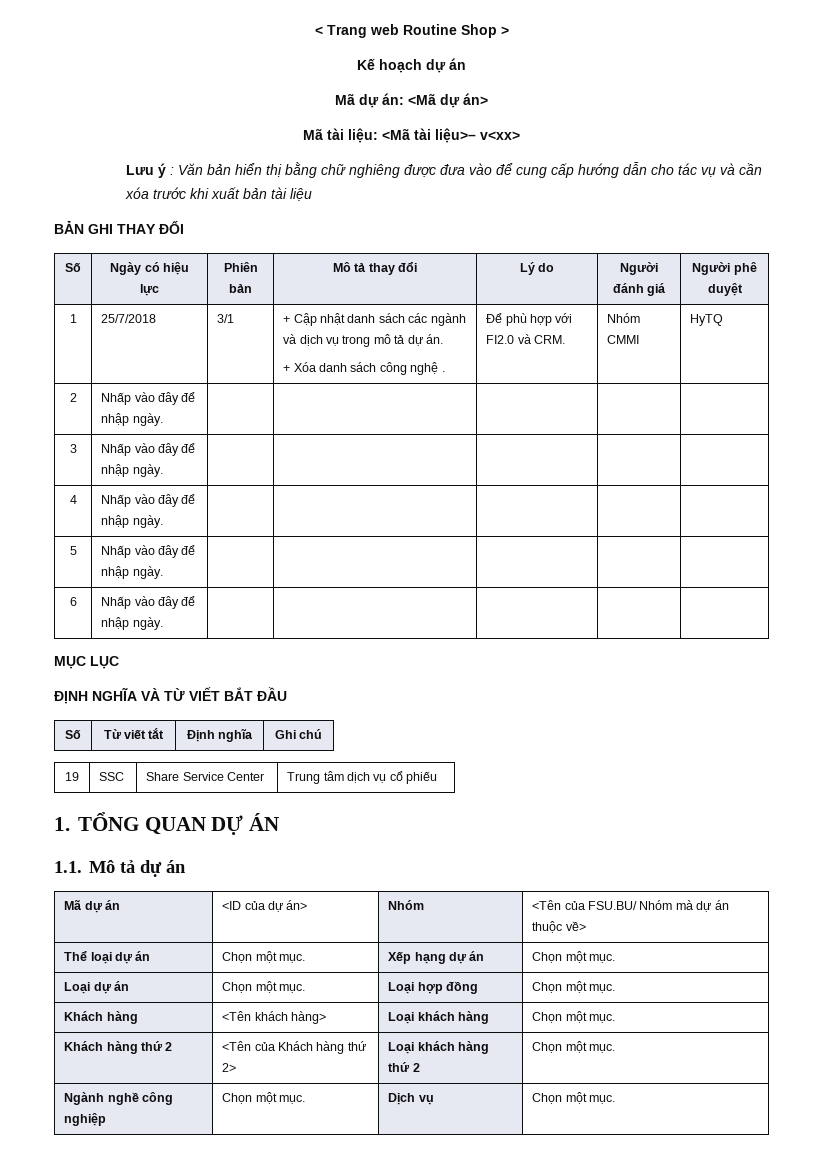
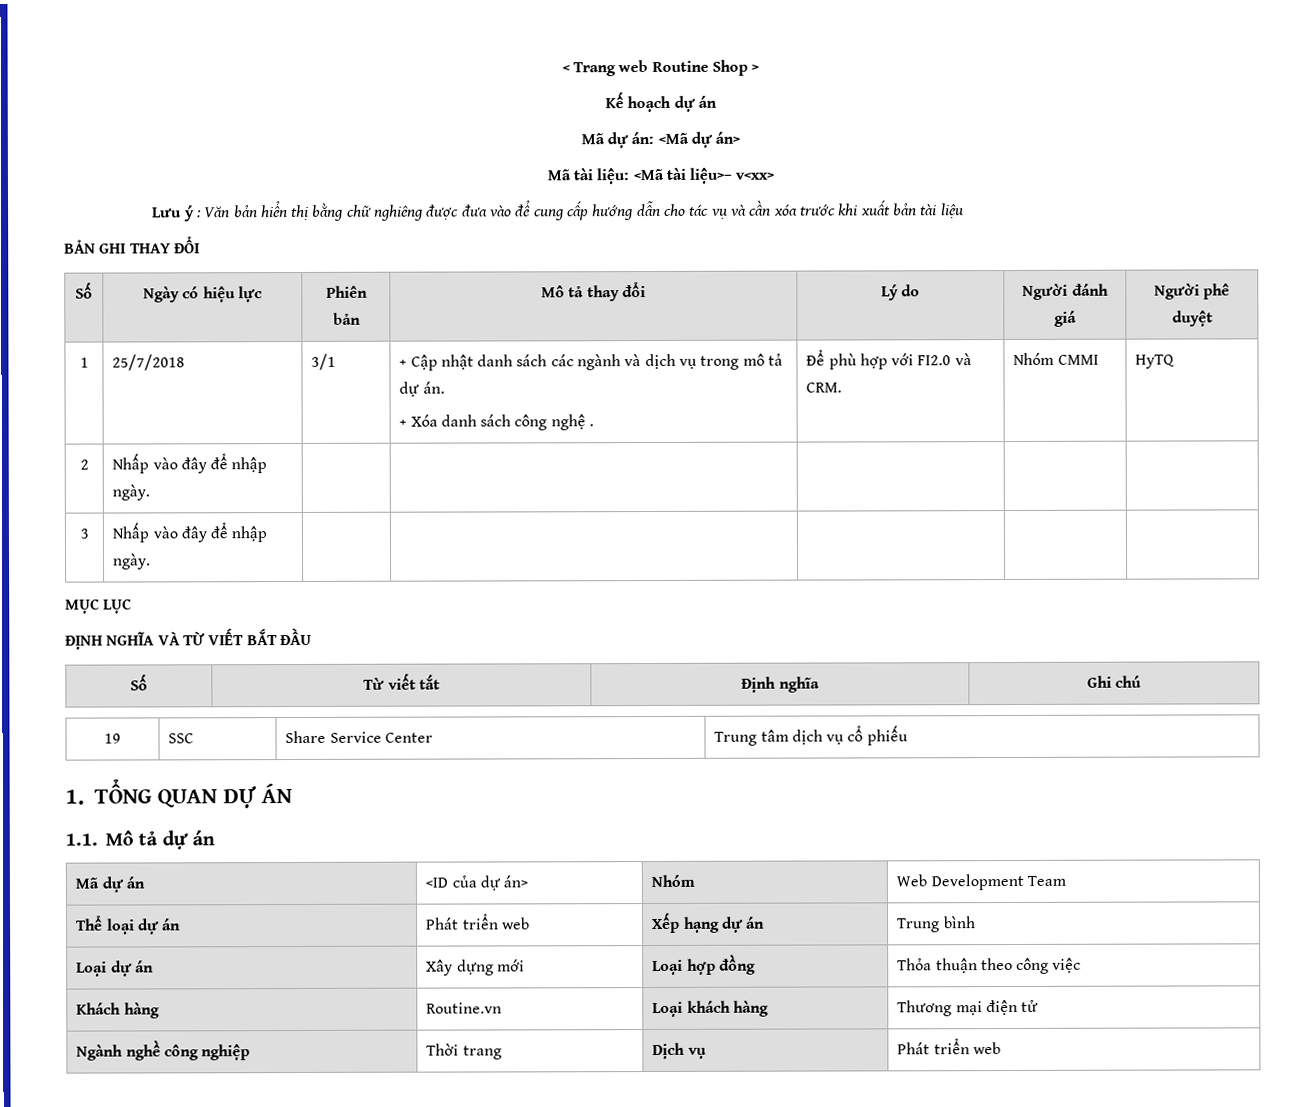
- 4 | Nhấp vào đây để nhập ngày. | | | | |
- 5 | Nhấp vào đây để nhập ngày. | | | | |
- 6 | Nhấp vào đây để nhập ngày. | | | | |
- Mã dự án | <ID của dự án> | Nhóm | <Tên của FSU.BU/ Nhóm mà dự án thuộc về>
+ Mã dự án | <ID của dự án> | Nhóm | Web Development Team
- Thể loại dự án | Chọn một mục. | Xếp hạng dự án | Chọn một mục.
+ Thể loại dự án | Phát triển web | Xếp hạng dự án | Trung bình
- Loại dự án | Chọn một mục. | Loại hợp đồng | Chọn một mục.
+ Loại dự án | Xây dựng mới | Loại hợp đồng | Thỏa thuận theo công việc
- Khách hàng | <Tên khách hàng> | Loại khách hàng | Chọn một mục.
- Khách hàng thứ 2 | <Tên của Khách hàng thứ 2> | Loại khách hàng thứ 2 | Chọn một mục.
+ Khách hàng | Routine.vn | Loại khách hàng | Thương mại điện tử
- Ngành nghề công nghiệp | Chọn một mục. | Dịch vụ | Chọn một mục.
+ Ngành nghề công nghiệp | Thời trang | Dịch vụ | Phát triển web

